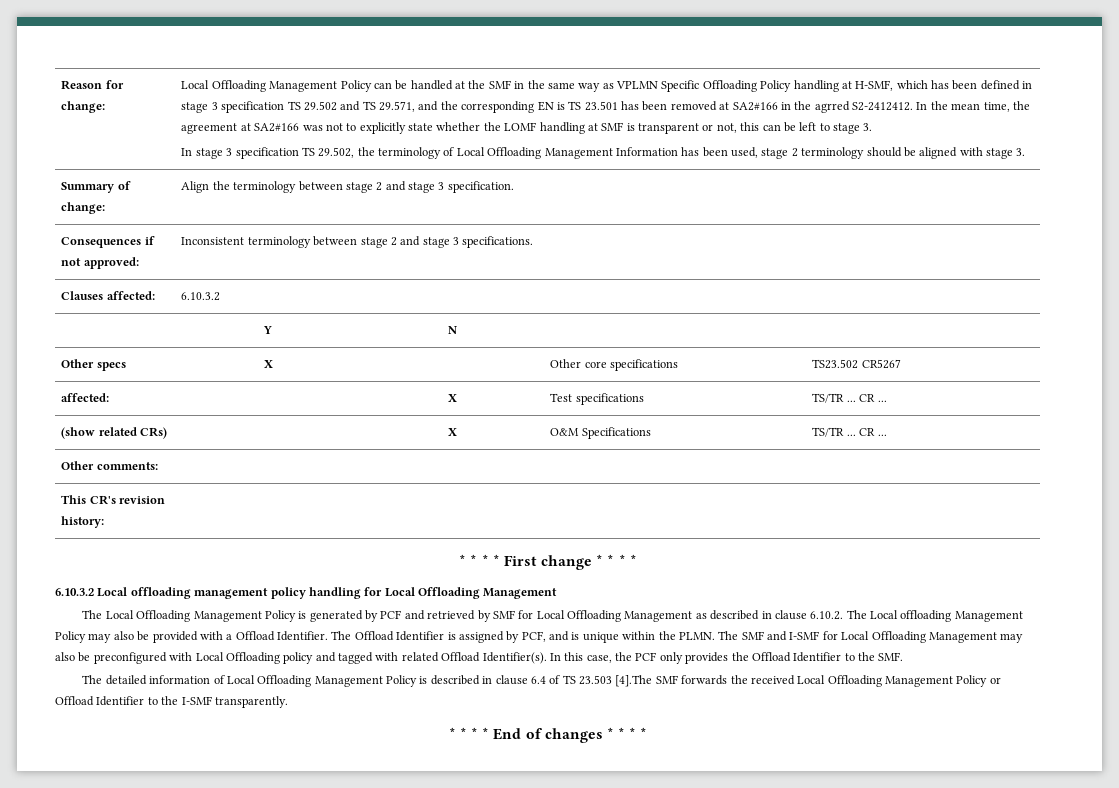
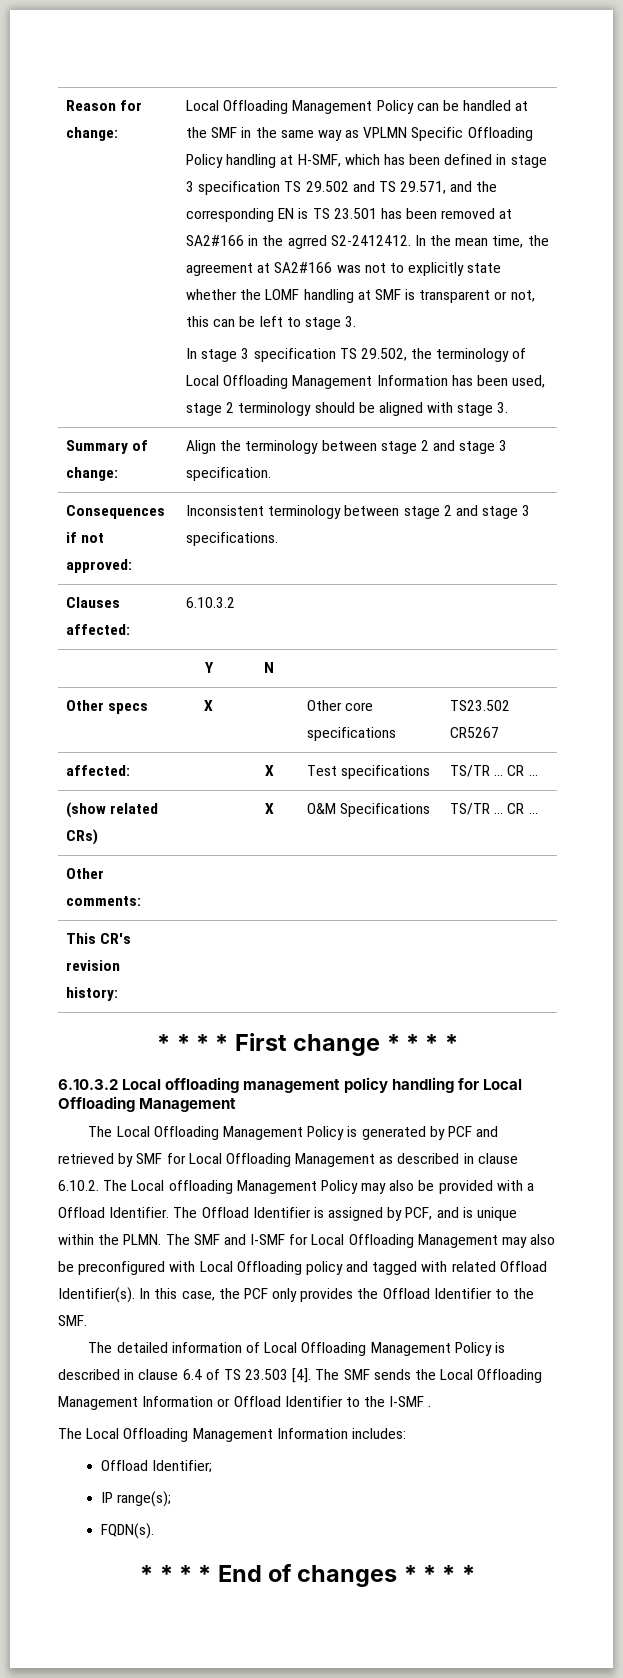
- The detailed information of Local Offloading Management Policy is described in clause 6.4 of TS 23.503 [4].The SMF forwards the received Local Offloading Management Policy or Offload Identifier to the I-SMF transparently.
+ The detailed information of Local Offloading Management Policy is described in clause 6.4 of TS 23.503 [4]. The SMF sends the Local Offloading Management Information or Offload Identifier to the I-SMF .
+ The Local Offloading Management Information includes:
+ Offload Identifier;
+ IP range(s);
+ FQDN(s).

